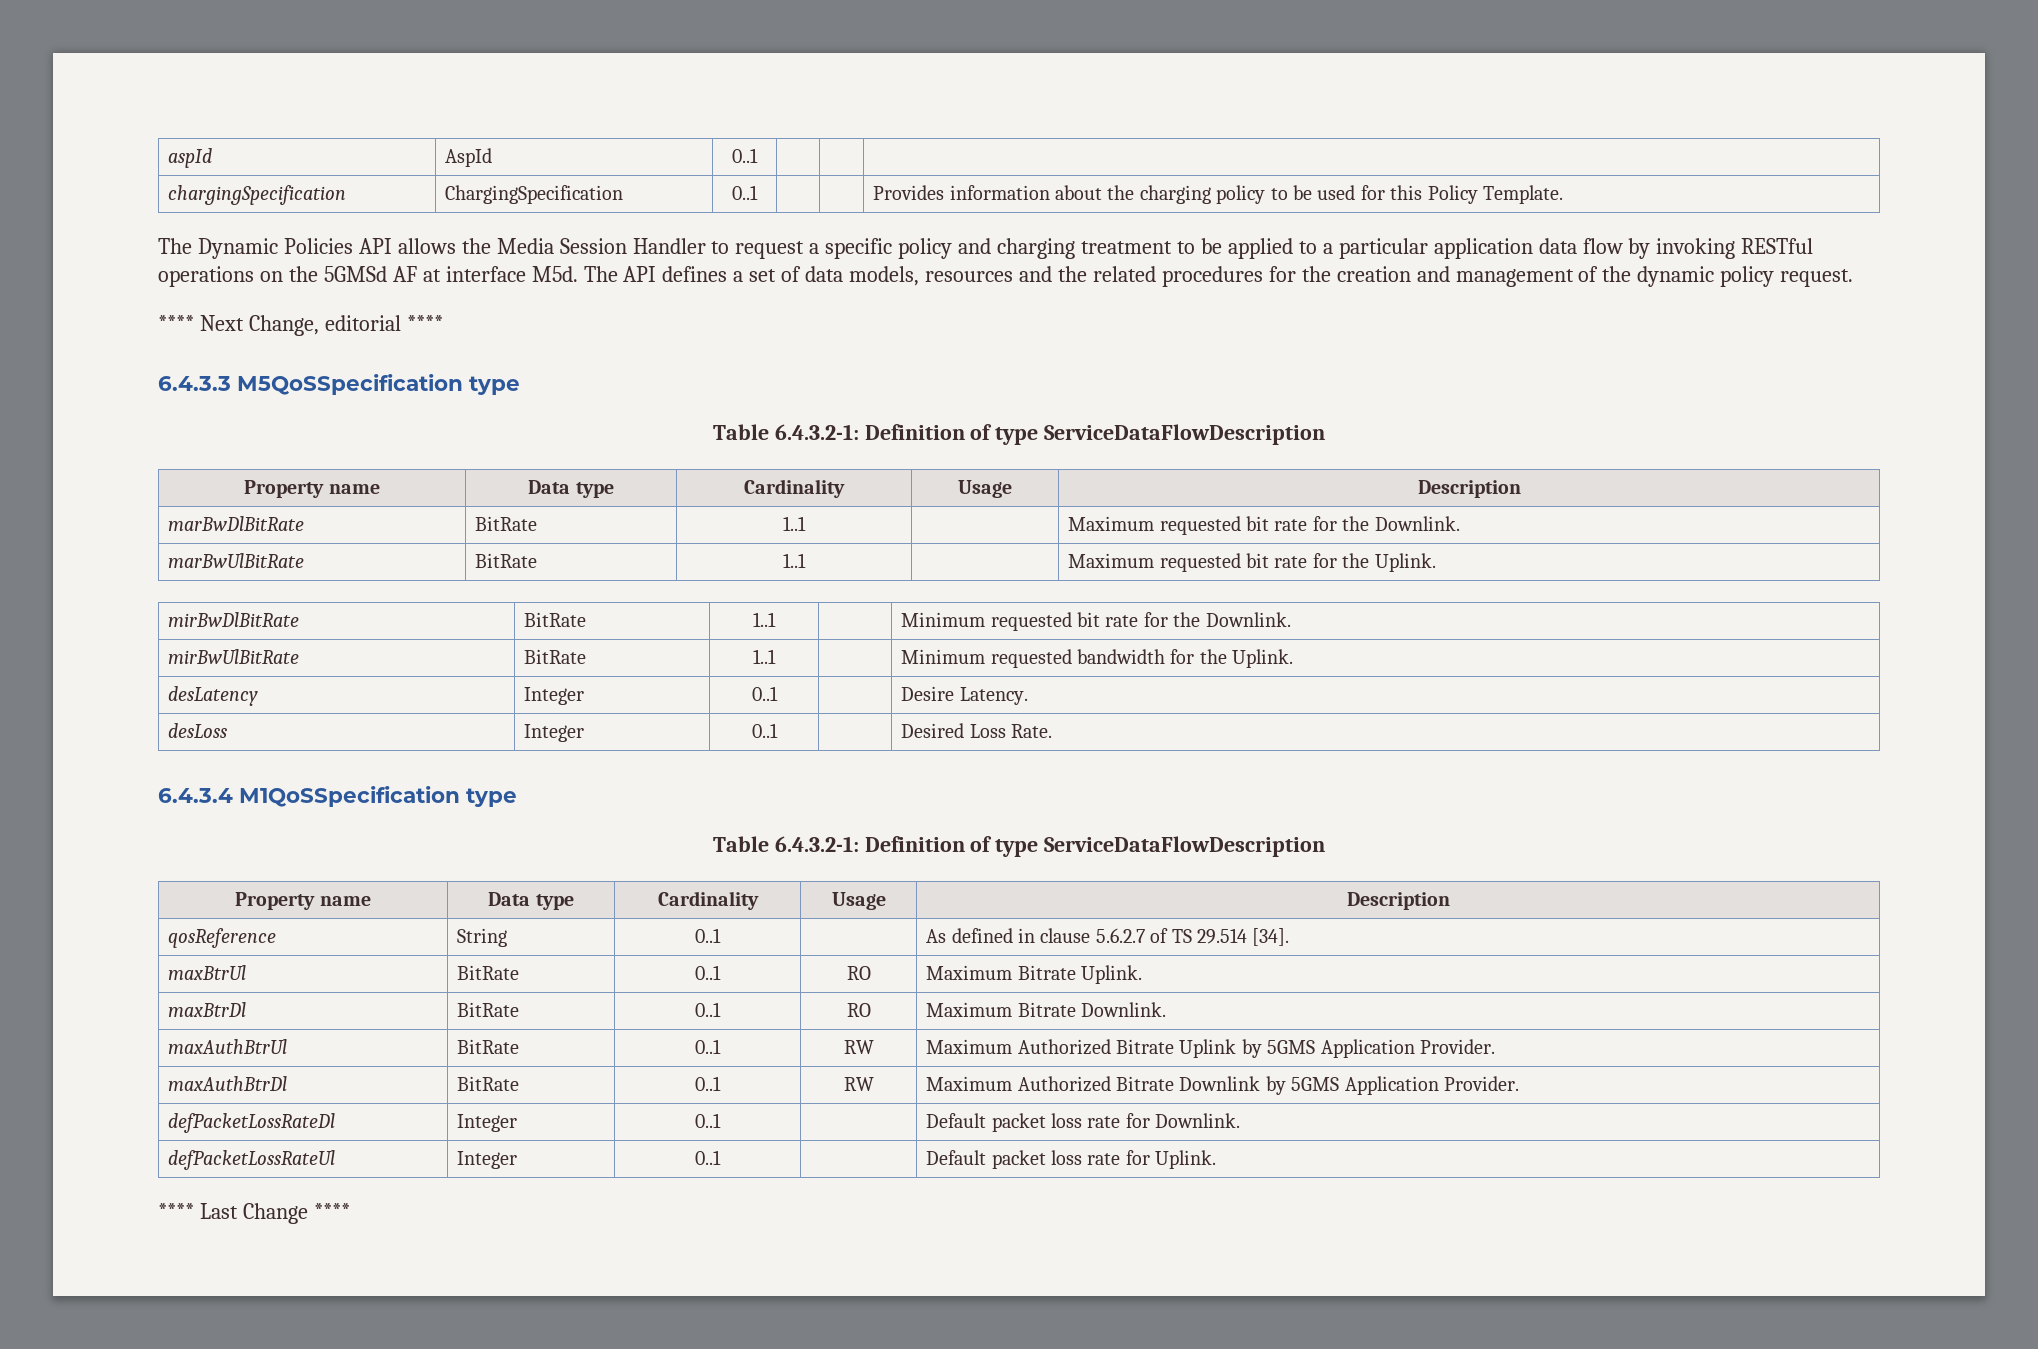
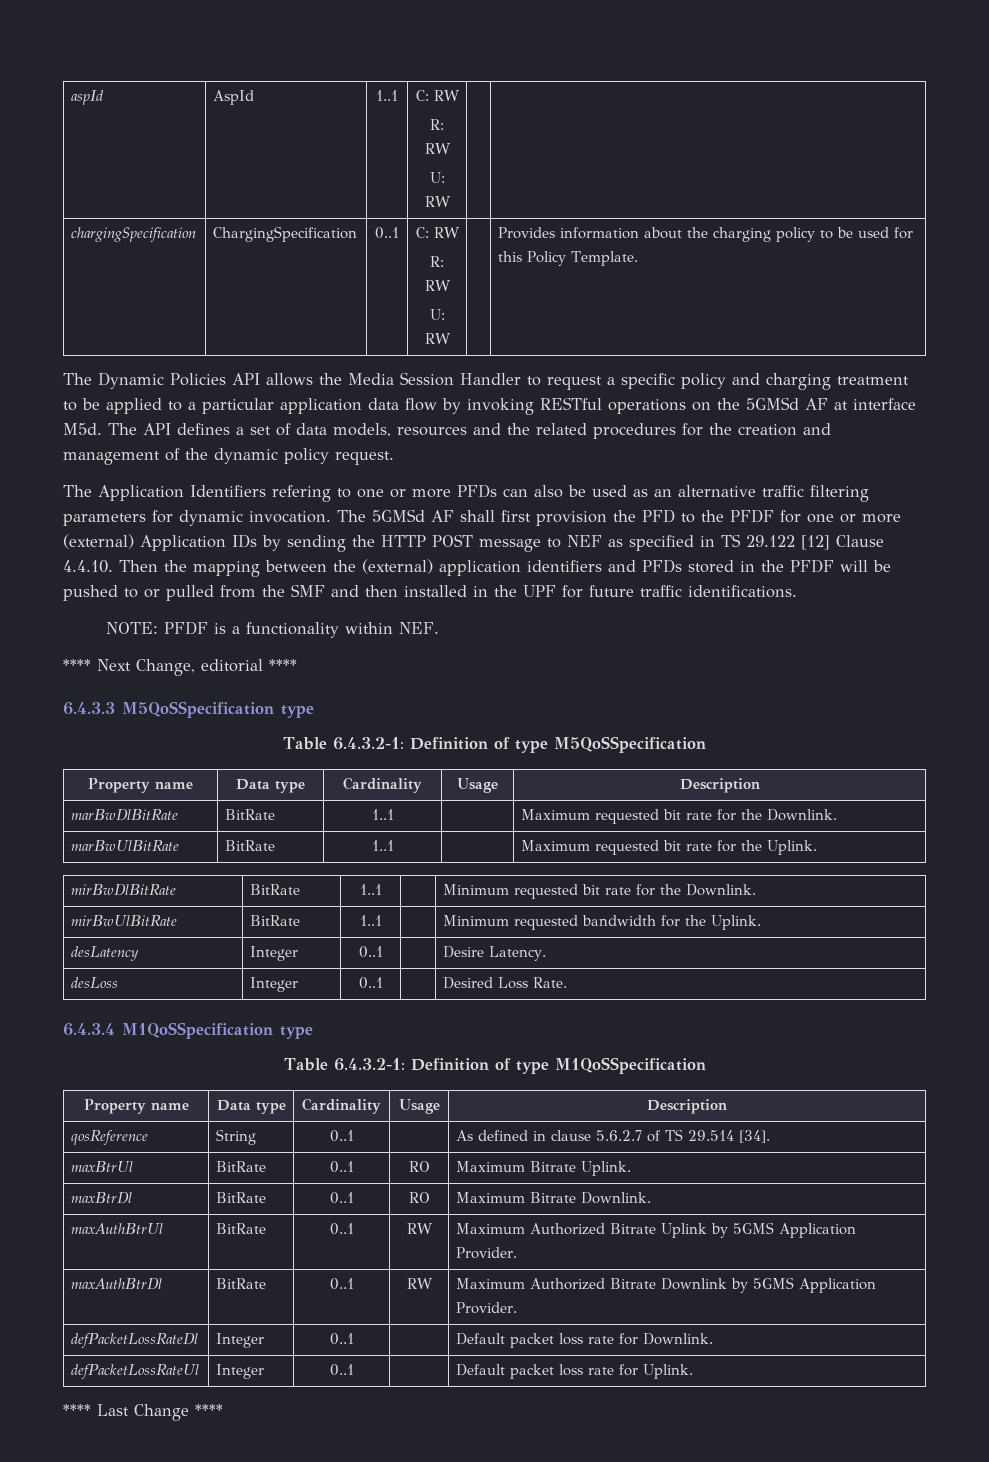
- aspId | AspId | 0..1 | | |
- chargingSpecification | ChargingSpecification | 0..1 | | | Provides information about the charging policy to be used for this Policy Template.
+ aspId | AspId | 1..1 | C: RW
+ R: RW
+ U: RW | |
+ chargingSpecification | ChargingSpecification | 0..1 | C: RW
+ R: RW
+ U: RW | | Provides information about the charging policy to be used for this Policy Template.
+ The Application Identifiers refering to one or more PFDs can also be used as an alternative traffic filtering parameters for dynamic invocation. The 5GMSd AF shall first provision the PFD to the PFDF for one or more (external) Application IDs by sending the HTTP POST message to NEF as specified in TS 29.122 [12] Clause 4.4.10. Then the mapping between the (external) application identifiers and PFDs stored in the PFDF will be pushed to or pulled from the SMF and then installed in the UPF for future traffic identifications.
+ NOTE: PFDF is a functionality within NEF.
  6.4.3.3 M5QoSSpecification type
- Table 6.4.3.2-1: Definition of type ServiceDataFlowDescription
+ Table 6.4.3.2-1: Definition of type M5QoSSpecification
  6.4.3.4 M1QoSSpecification type
- Table 6.4.3.2-1: Definition of type ServiceDataFlowDescription
+ Table 6.4.3.2-1: Definition of type M1QoSSpecification

